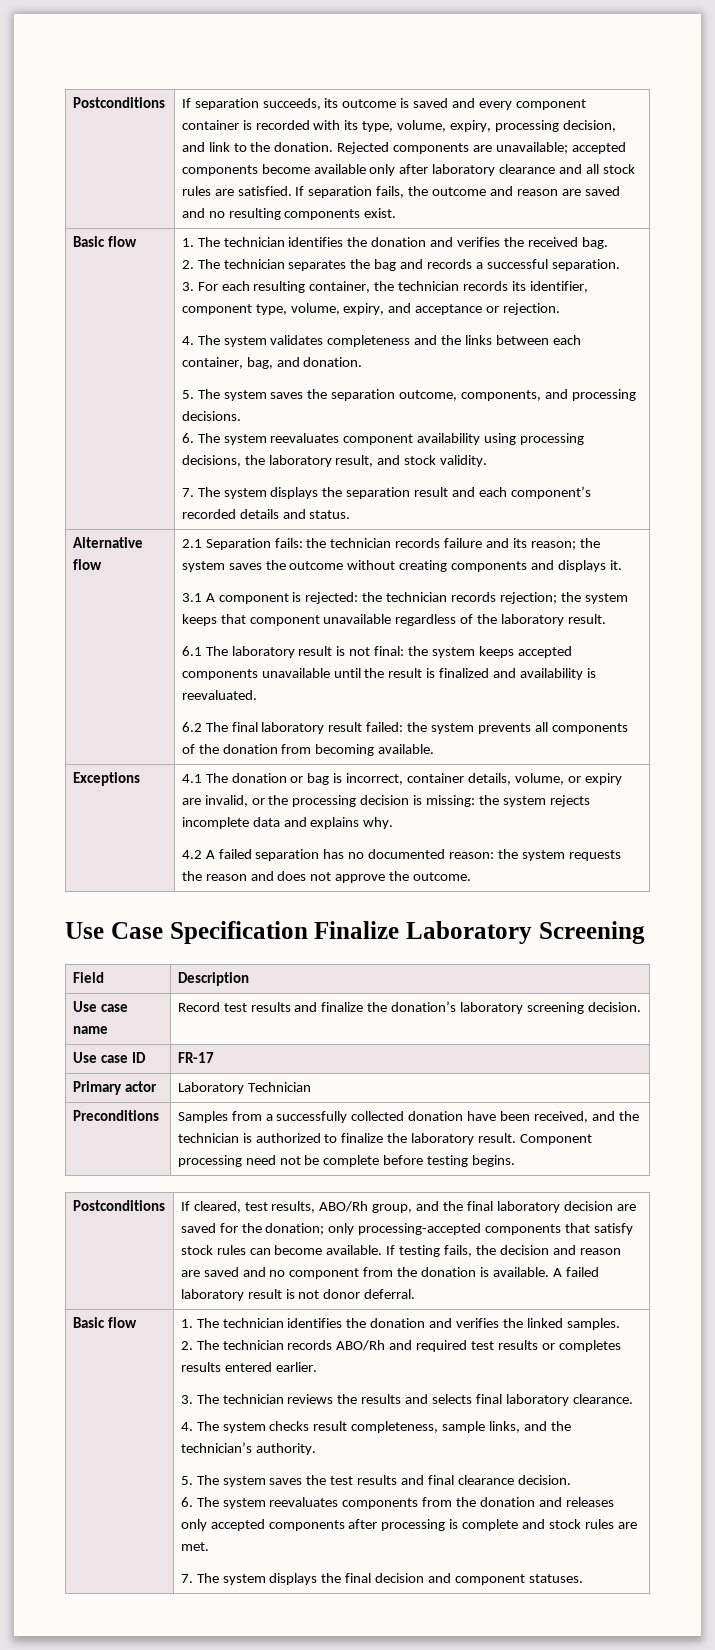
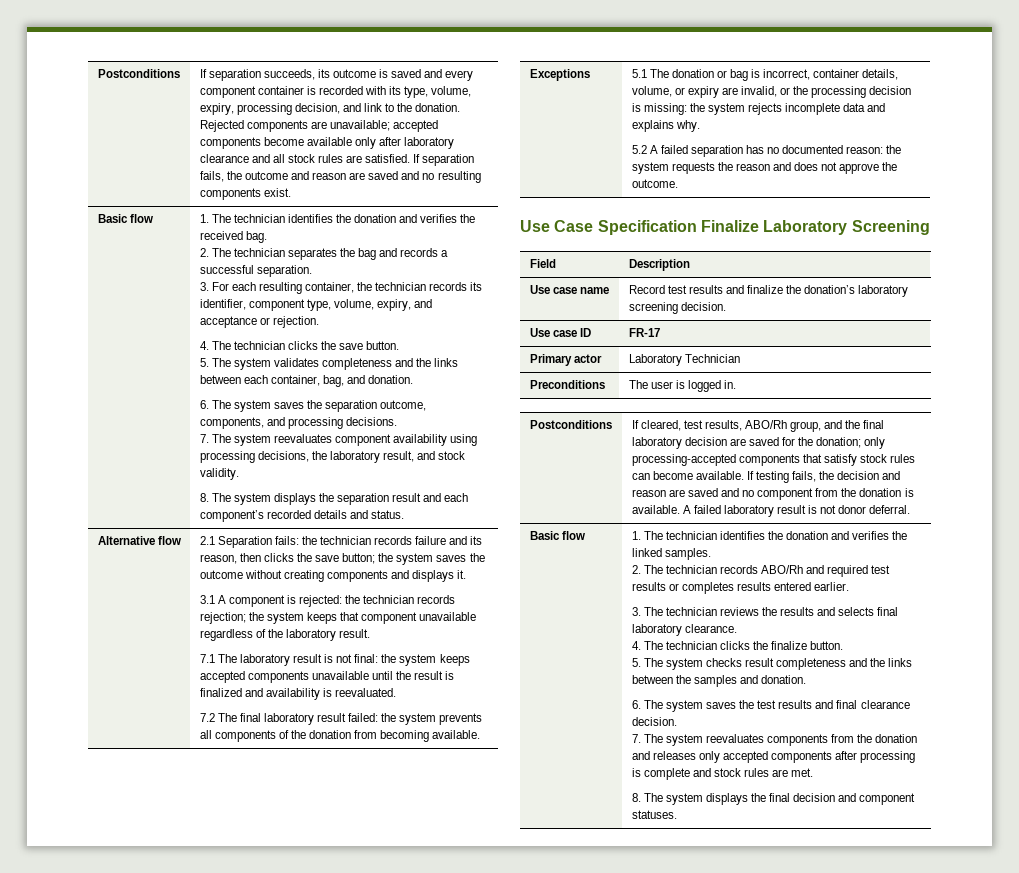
- 4. The system validates completeness and the links between each container, bag, and donation.
+ 4. The technician clicks the save button.
+ 5. The system validates completeness and the links between each container, bag, and donation.
- 5. The system saves the separation outcome, components, and processing decisions.
+ 6. The system saves the separation outcome, components, and processing decisions.
- 6. The system reevaluates component availability using processing decisions, the laboratory result, and stock validity.
+ 7. The system reevaluates component availability using processing decisions, the laboratory result, and stock validity.
- 7. The system displays the separation result and each component’s recorded details and status.
+ 8. The system displays the separation result and each component’s recorded details and status.
- 2.1 Separation fails: the technician records failure and its reason; the system saves the outcome without creating components and displays it.
+ 2.1 Separation fails: the technician records failure and its reason, then clicks the save button; the system saves the outcome without creating components and displays it.
- 6.1 The laboratory result is not final: the system keeps accepted components unavailable until the result is finalized and availability is reevaluated.
+ 7.1 The laboratory result is not final: the system keeps accepted components unavailable until the result is finalized and availability is reevaluated.
- 6.2 The final laboratory result failed: the system prevents all components of the donation from becoming available.
+ 7.2 The final laboratory result failed: the system prevents all components of the donation from becoming available.
- 4.1 The donation or bag is incorrect, container details, volume, or expiry are invalid, or the processing decision is missing: the system rejects incomplete data and explains why.
+ 5.1 The donation or bag is incorrect, container details, volume, or expiry are invalid, or the processing decision is missing: the system rejects incomplete data and explains why.
- 4.2 A failed separation has no documented reason: the system requests the reason and does not approve the outcome.
+ 5.2 A failed separation has no documented reason: the system requests the reason and does not approve the outcome.
- Preconditions | Samples from a successfully collected donation have been received, and the technician is authorized to finalize the laboratory result. Component processing need not be complete before testing begins.
+ Preconditions | The user is logged in.
- 4. The system checks result completeness, sample links, and the technician’s authority.
- 5. The system saves the test results and final clearance decision.
+ 4. The technician clicks the finalize button.
+ 5. The system checks result completeness and the links between the samples and donation.
+ 6. The system saves the test results and final clearance decision.
- 6. The system reevaluates components from the donation and releases only accepted components after processing is complete and stock rules are met.
+ 7. The system reevaluates components from the donation and releases only accepted components after processing is complete and stock rules are met.
- 7. The system displays the final decision and component statuses.
+ 8. The system displays the final decision and component statuses.

